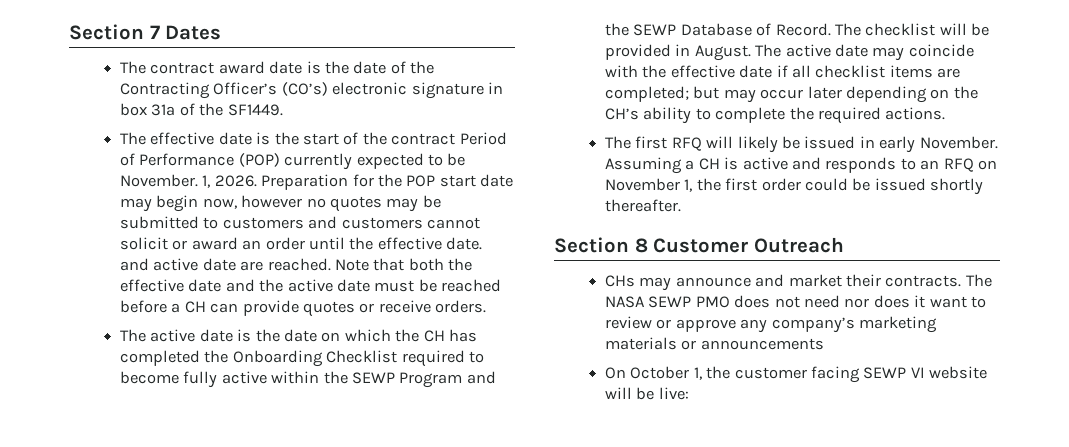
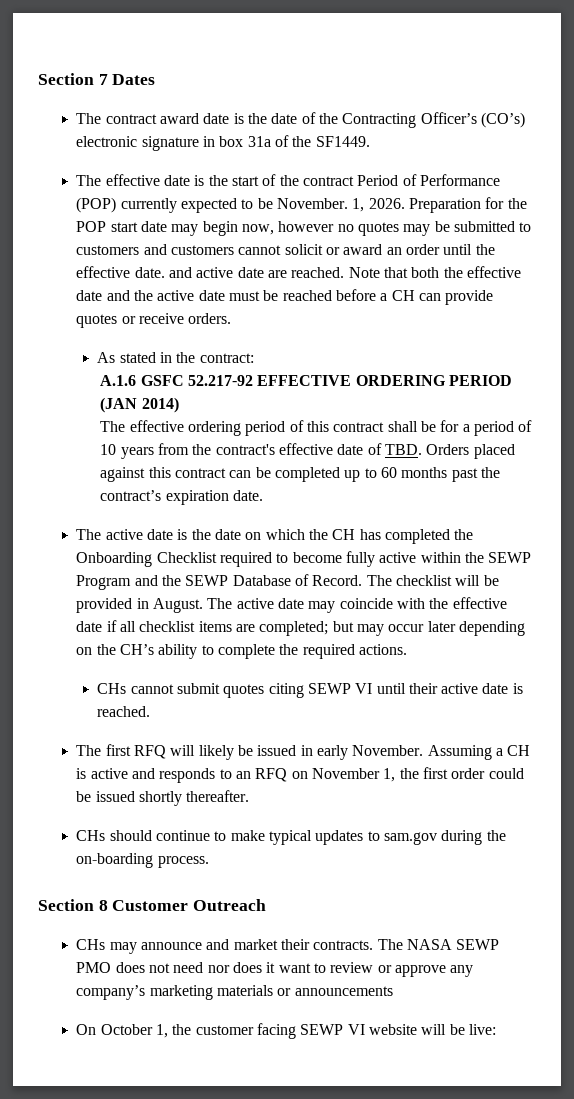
+ As stated in the contract:
+ A.1.6 GSFC 52.217-92 EFFECTIVE ORDERING PERIOD (JAN 2014)
+ The effective ordering period of this contract shall be for a period of 10 years from the contract's effective date of TBD. Orders placed against this contract can be completed up to 60 months past the contract’s expiration date.
+ CHs cannot submit quotes citing SEWP VI until their active date is reached.
+ CHs should continue to make typical updates to sam.gov during the on-boarding process.

